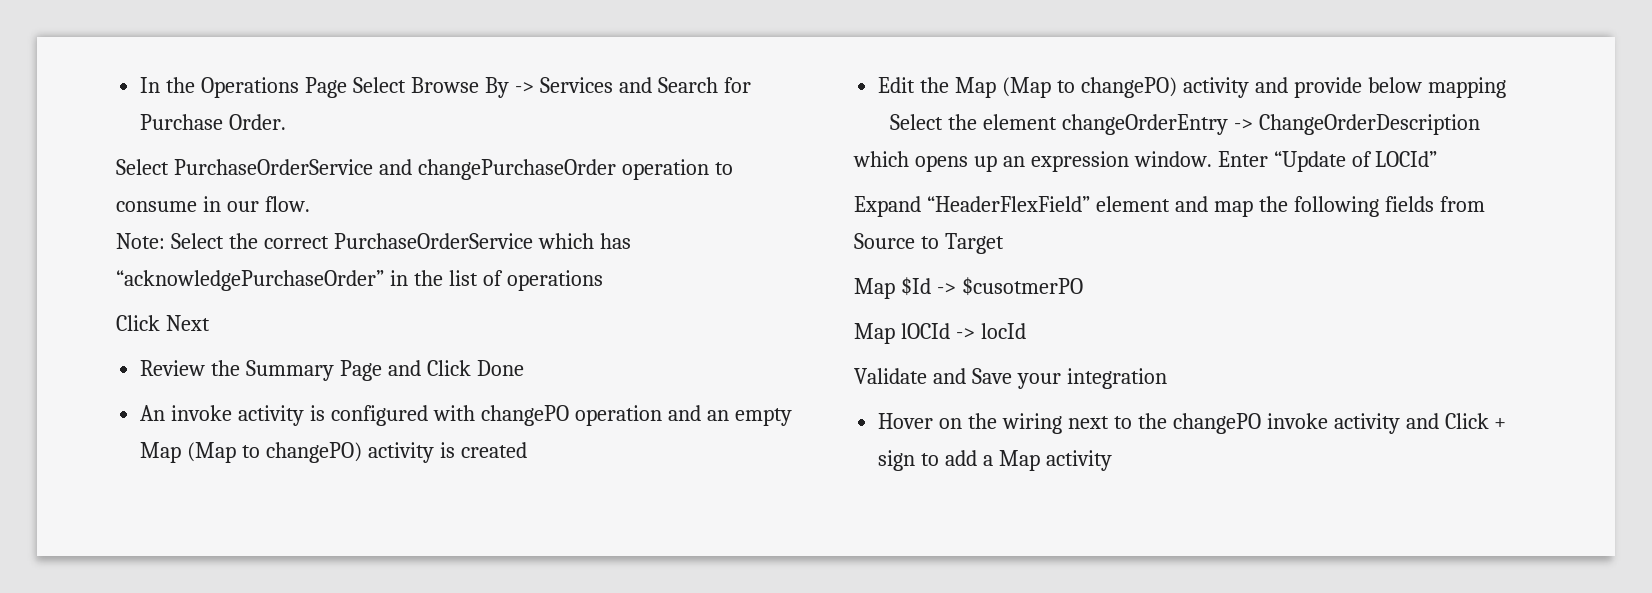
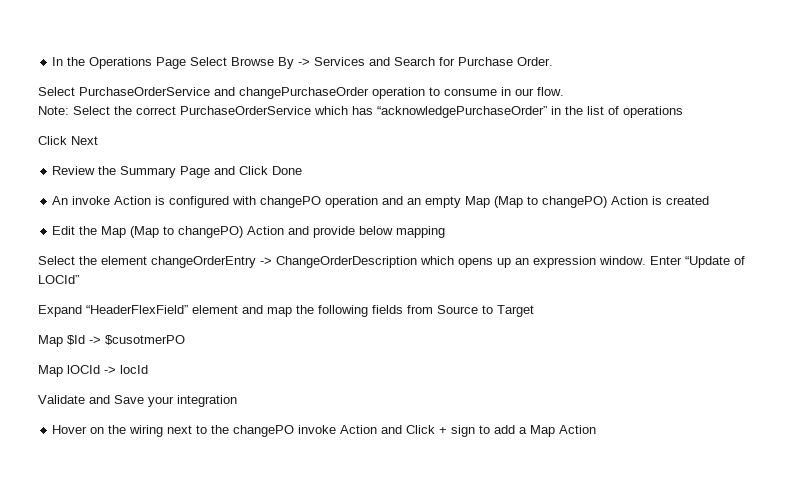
- An invoke activity is configured with changePO operation and an empty Map (Map to changePO) activity is created
+ An invoke Action is configured with changePO operation and an empty Map (Map to changePO) Action is created
- Edit the Map (Map to changePO) activity and provide below mapping
+ Edit the Map (Map to changePO) Action and provide below mapping
- Hover on the wiring next to the changePO invoke activity and Click + sign to add a Map activity
+ Hover on the wiring next to the changePO invoke Action and Click + sign to add a Map Action

